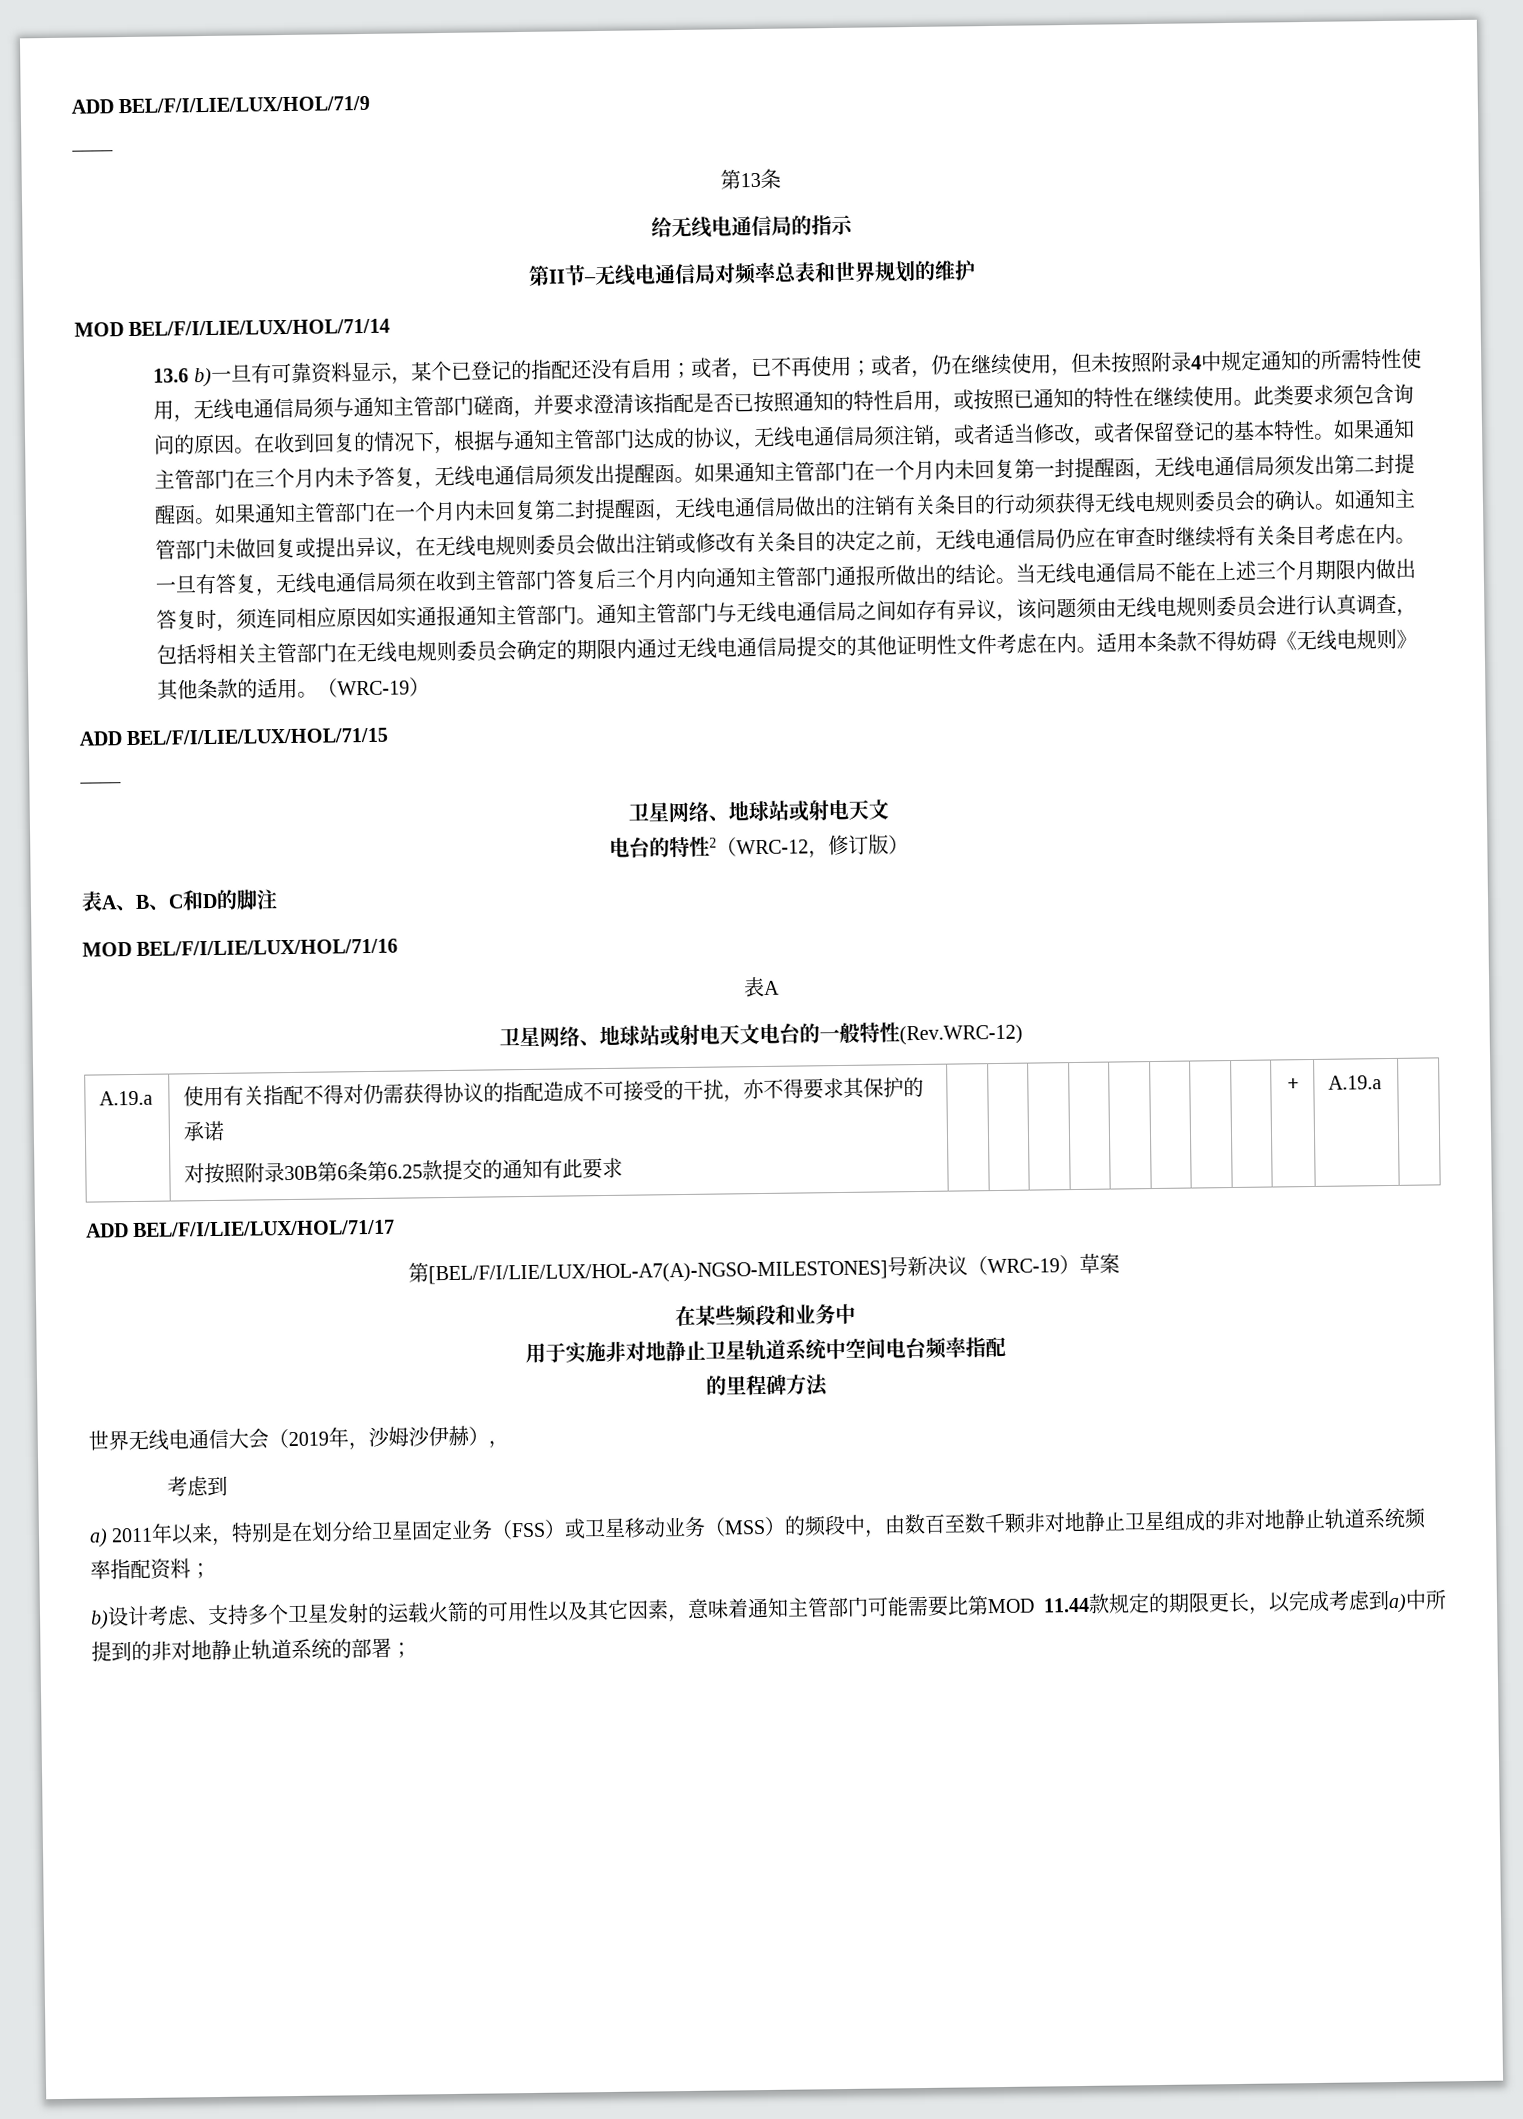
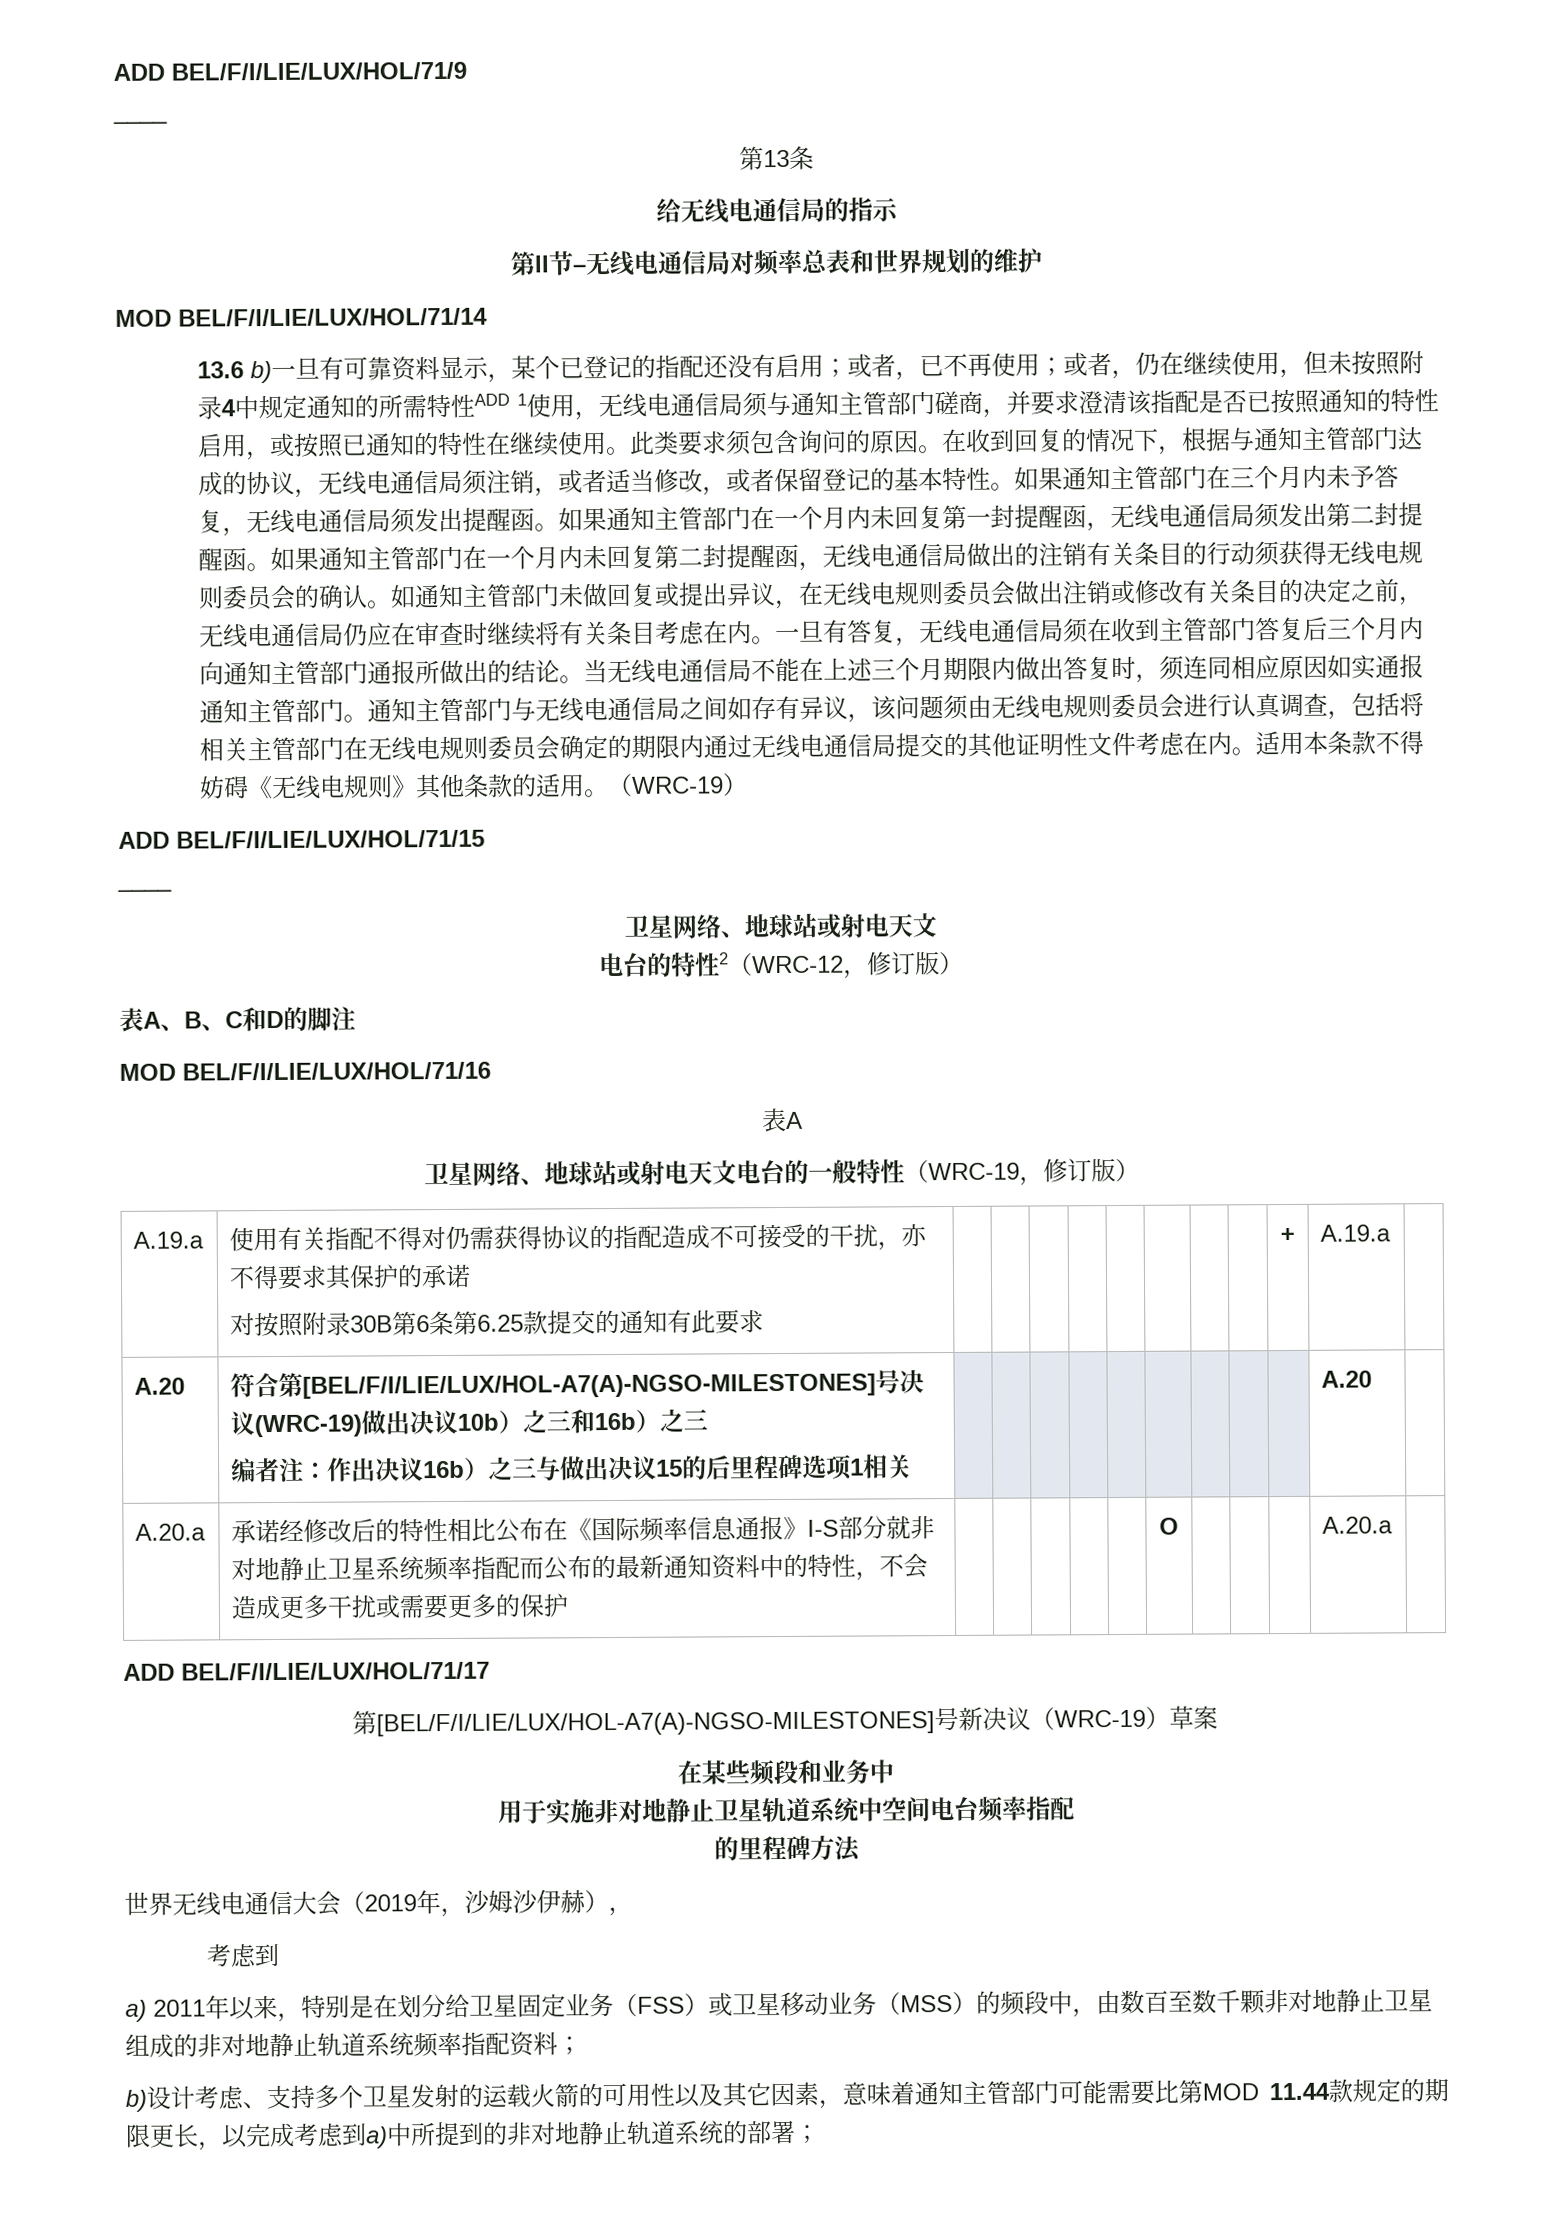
- 或者，仍在继续使用，但未按照附录4中规定通知的所需特性使用，无线电通信局须与通知主管部门磋商，并要求澄清该指配是否已按照通知的特性启用，或按照已通知的特性在继续使用。
+ 或者，仍在继续使用，但未按照附录4中规定通知的所需特性ADD 1使用，无线电通信局须与通知主管部门磋商，并要求澄清该指配是否已按照通知的特性启用，或按照已通知的特性在继续使用。
- 卫星网络、地球站或射电天文电台的一般特性(Rev.WRC-12)
+ 卫星网络、地球站或射电天文电台的一般特性（WRC-19，修订版）
+ A.20 | 符合第[BEL/F/I/LIE/LUX/HOL-A7(A)-NGSO-MILESTONES]号决议(WRC-19)做出决议10b）之三和16b）之三
+ 编者注：作出决议16b）之三与做出决议15的后里程碑选项1相关 | | | | | | | | | | A.20 |
+ A.20.a | 承诺经修改后的特性相比公布在《国际频率信息通报》I-S部分就非对地静止卫星系统频率指配而公布的最新通知资料中的特性，不会造成更多干扰或需要更多的保护 | | | | | | O | | | | A.20.a |

